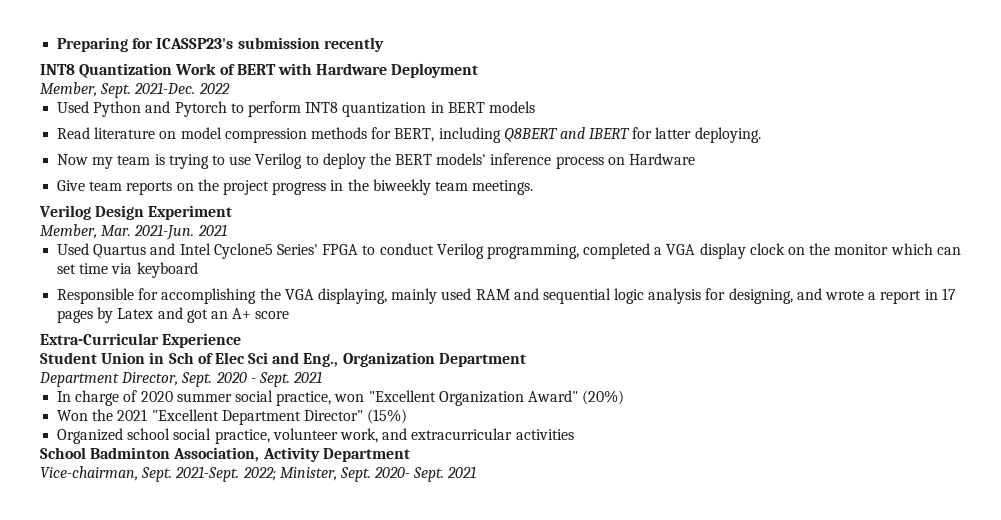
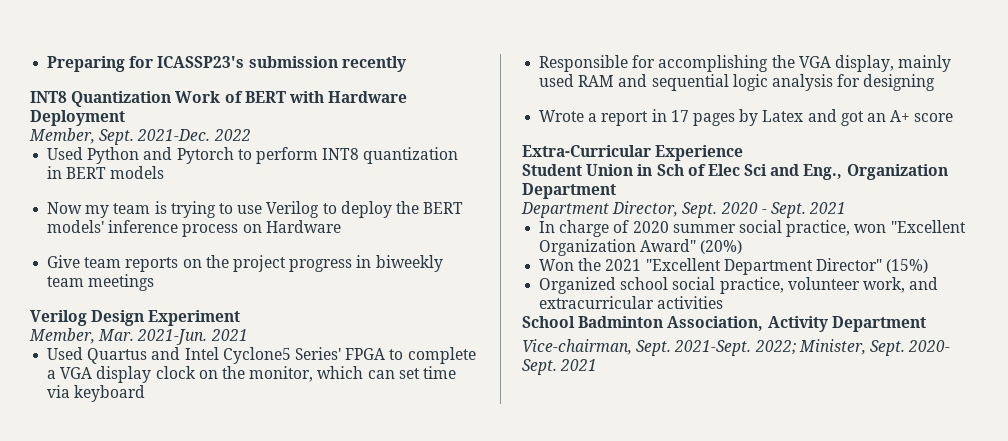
- Read literature on model compression methods for BERT, including Q8BERT and IBERT for latter deploying.
- Give team reports on the project progress in the biweekly team meetings.
+ Give team reports on the project progress in biweekly team meetings
- Used Quartus and Intel Cyclone5 Series' FPGA to conduct Verilog programming, completed a VGA display clock on the monitor which can set time via keyboard
+ Used Quartus and Intel Cyclone5 Series' FPGA to complete a VGA display clock on the monitor, which can set time via keyboard
- Responsible for accomplishing the VGA displaying, mainly used RAM and sequential logic analysis for designing, and wrote a report in 17 pages by Latex and got an A+ score
+ Responsible for accomplishing the VGA display, mainly used RAM and sequential logic analysis for designing
+ Wrote a report in 17 pages by Latex and got an A+ score

